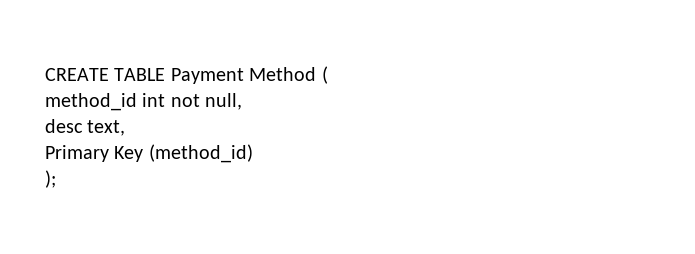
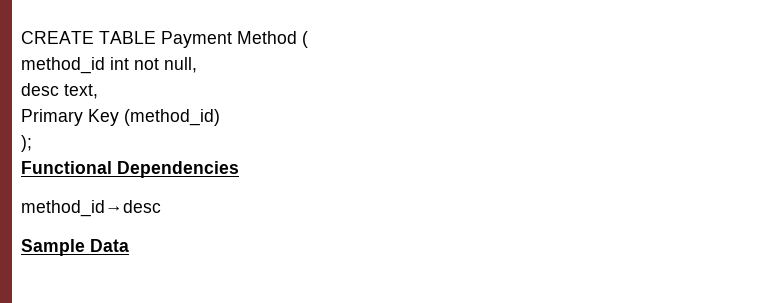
+ Functional Dependencies
+ method_id→desc
+ Sample Data

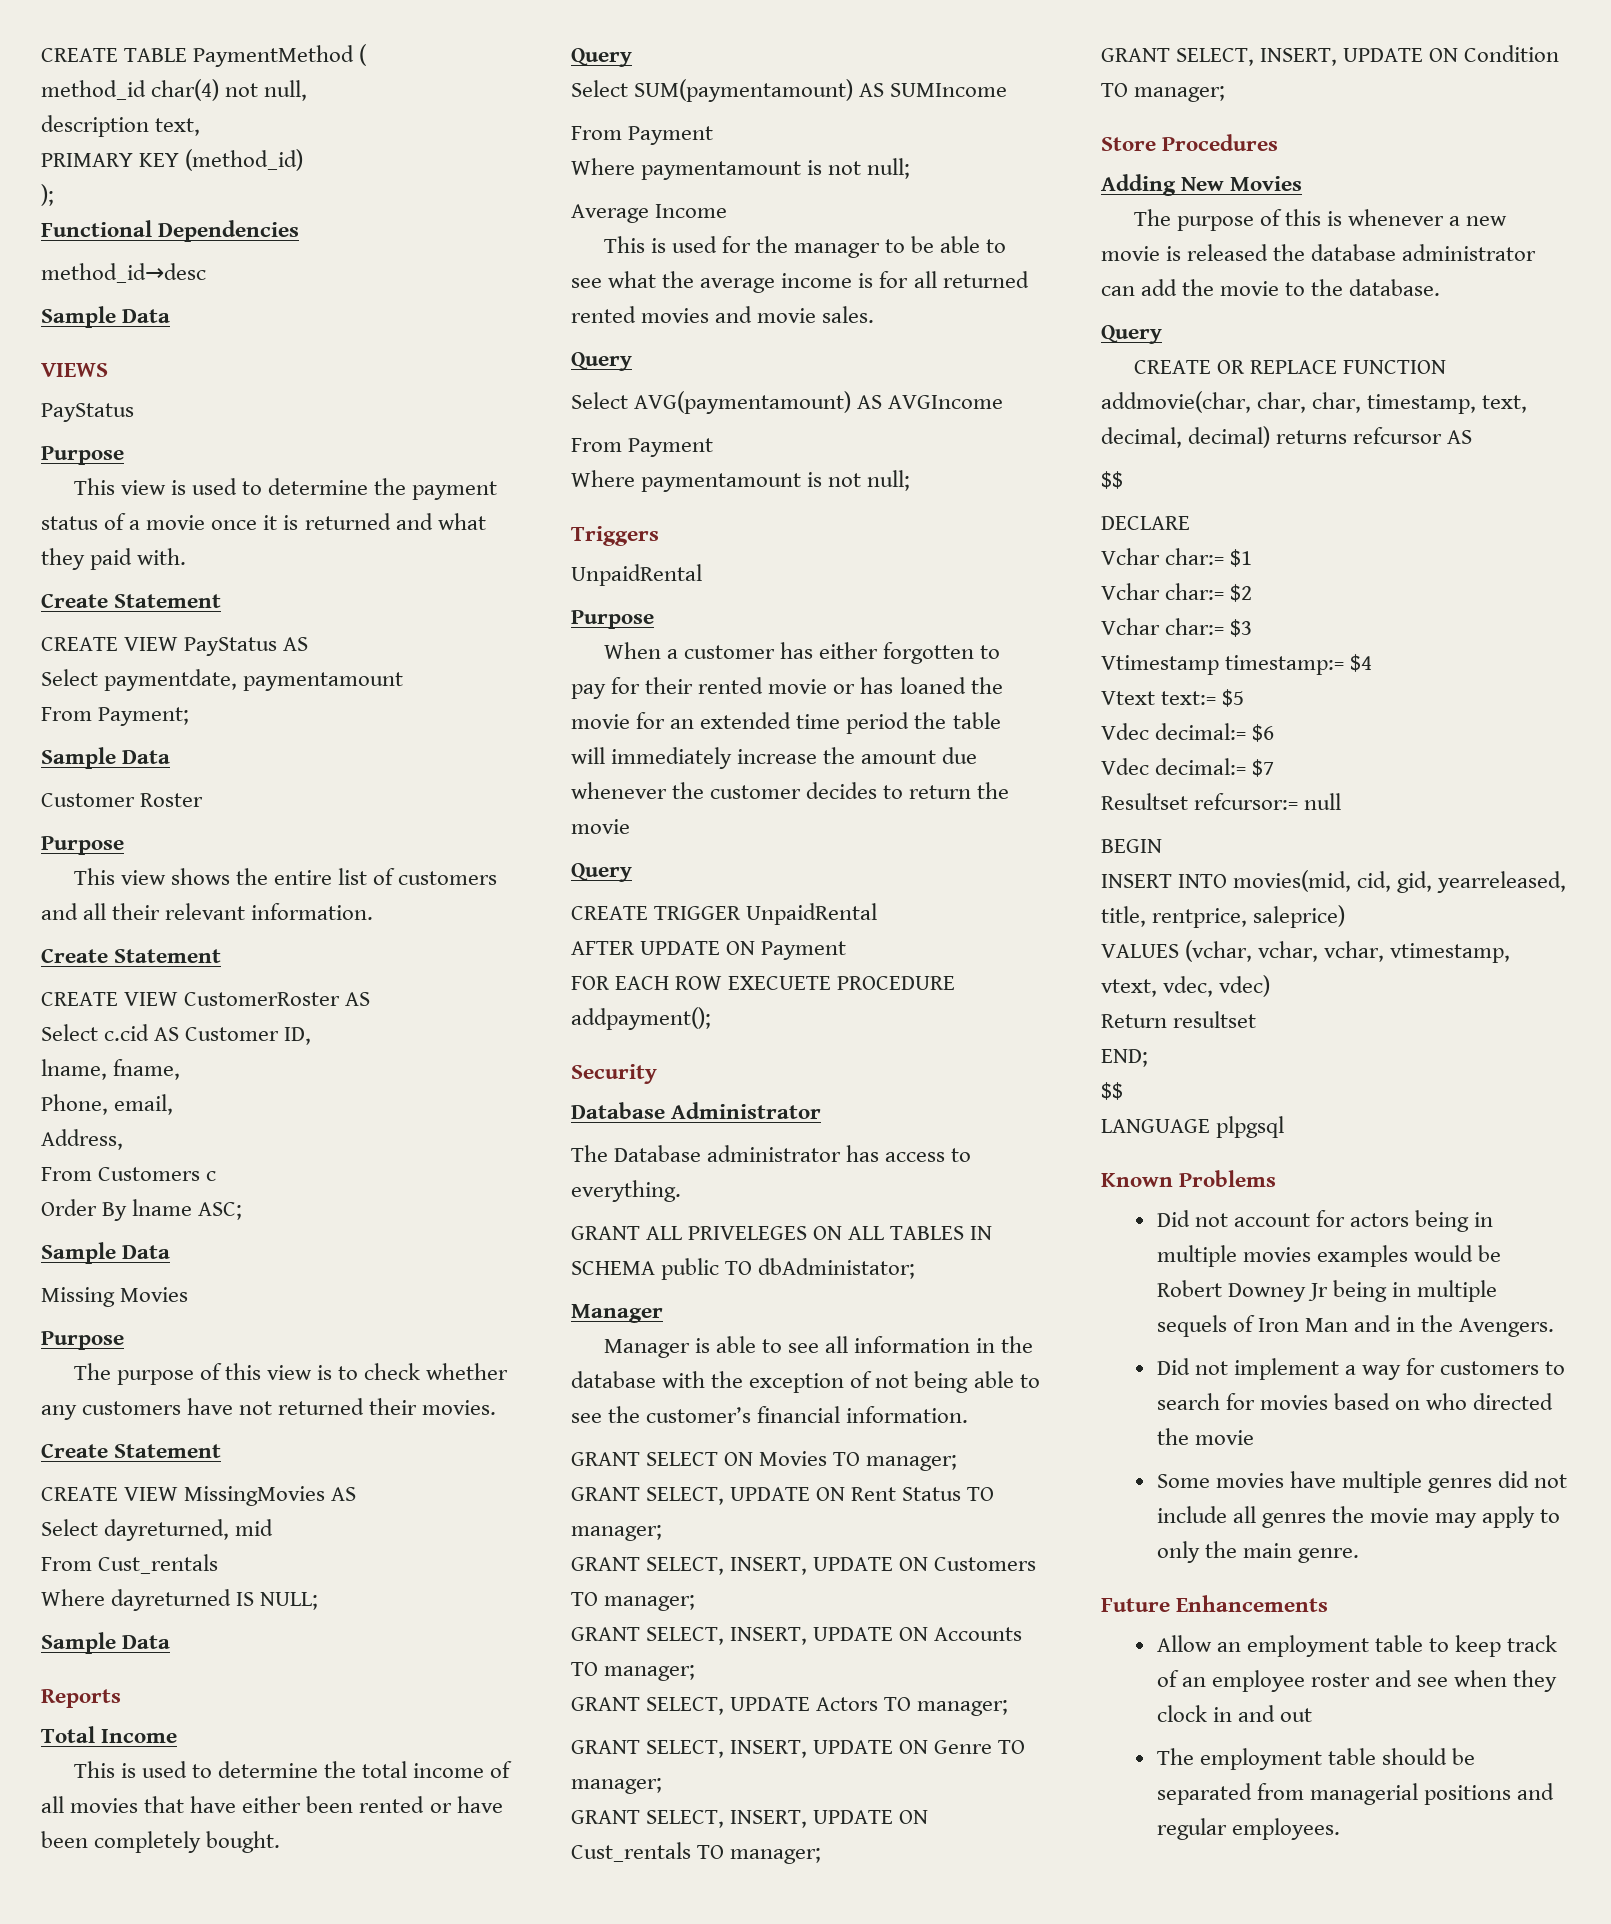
- CREATE TABLE Payment Method (
+ CREATE TABLE PaymentMethod (
- method_id int not null,
+ method_id char(4) not null,
- desc text,
+ description text,
- Primary Key (method_id)
+ PRIMARY KEY (method_id)
+ VIEWS
+ PayStatus
+ Purpose
+ This view is used to determine the payment status of a movie once it is returned and what they paid with.
+ Create Statement
+ CREATE VIEW PayStatus AS
+ Select paymentdate, paymentamount
+ From Payment;
+ Sample Data
+ Customer Roster
+ Purpose
+ This view shows the entire list of customers and all their relevant information.
+ Create Statement
+ CREATE VIEW CustomerRoster AS
+ Select c.cid AS Customer ID,
+ lname, fname,
+ Phone, email,
+ Address,
+ From Customers c
+ Order By lname ASC;
+ Sample Data
+ Missing Movies
+ Purpose
+ The purpose of this view is to check whether any customers have not returned their movies.
+ Create Statement
+ CREATE VIEW MissingMovies AS
+ Select dayreturned, mid
+ From Cust_rentals
+ Where dayreturned IS NULL;
+ Sample Data
+ Reports
+ Total Income
+ This is used to determine the total income of all movies that have either been rented or have been completely bought.
+ Query
+ Select SUM(paymentamount) AS SUMIncome
+ From Payment
+ Where paymentamount is not null;
+ Average Income
+ This is used for the manager to be able to see what the average income is for all returned rented movies and movie sales.
+ Query
+ Select AVG(paymentamount) AS AVGIncome
+ From Payment
+ Where paymentamount is not null;
+ Triggers
+ UnpaidRental
+ Purpose
+ When a customer has either forgotten to pay for their rented movie or has loaned the movie for an extended time period the table will immediately increase the amount due whenever the customer decides to return the movie
+ Query
+ CREATE TRIGGER UnpaidRental
+ AFTER UPDATE ON Payment
+ FOR EACH ROW EXECUETE PROCEDURE addpayment();
+ Security
+ Database Administrator
+ The Database administrator has access to everything.
+ GRANT ALL PRIVELEGES ON ALL TABLES IN SCHEMA public TO dbAdministator;
+ Manager
+ Manager is able to see all information in the database with the exception of not being able to see the customer’s financial information.
+ GRANT SELECT ON Movies TO manager;
+ GRANT SELECT, UPDATE ON Rent Status TO manager;
+ GRANT SELECT, INSERT, UPDATE ON Customers TO manager;
+ GRANT SELECT, INSERT, UPDATE ON Accounts TO manager;
+ GRANT SELECT, UPDATE Actors TO manager;
+ GRANT SELECT, INSERT, UPDATE ON Genre TO manager;
+ GRANT SELECT, INSERT, UPDATE ON Cust_rentals TO manager;
+ GRANT SELECT, INSERT, UPDATE ON Condition TO manager;
+ Store Procedures
+ Adding New Movies
+ The purpose of this is whenever a new movie is released the database administrator can add the movie to the database.
+ Query
+ CREATE OR REPLACE FUNCTION addmovie(char, char, char, timestamp, text, decimal, decimal) returns refcursor AS
+ $$
+ DECLARE
+ Vchar char:= $1
+ Vchar char:= $2
+ Vchar char:= $3
+ Vtimestamp timestamp:= $4
+ Vtext text:= $5
+ Vdec decimal:= $6
+ Vdec decimal:= $7
+ Resultset refcursor:= null
+ BEGIN
+ INSERT INTO movies(mid, cid, gid, yearreleased, title, rentprice, saleprice)
+ VALUES (vchar, vchar, vchar, vtimestamp, vtext, vdec, vdec)
+ Return resultset
+ END;
+ $$
+ LANGUAGE plpgsql
+ Known Problems
+ Did not account for actors being in multiple movies examples would be Robert Downey Jr being in multiple sequels of Iron Man and in the Avengers.
+ Did not implement a way for customers to search for movies based on who directed the movie
+ Some movies have multiple genres did not include all genres the movie may apply to only the main genre.
+ Future Enhancements
+ Allow an employment table to keep track of an employee roster and see when they clock in and out
+ The employment table should be separated from managerial positions and regular employees.

